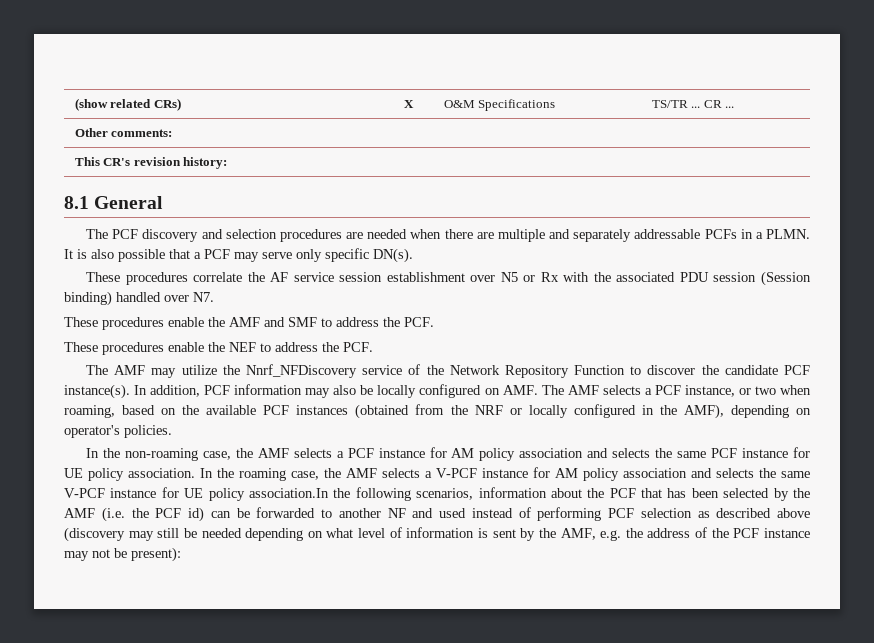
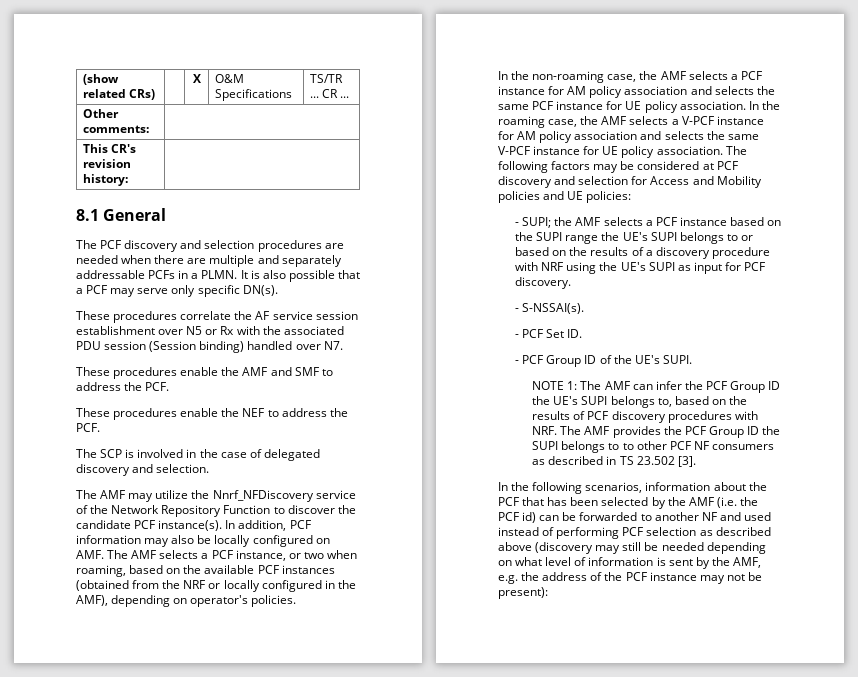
+ The SCP is involved in the case of delegated discovery and selection.
- In the roaming case, the AMF selects a V-PCF instance for AM policy association and selects the same V-PCF instance for UE policy association.In the following scenarios, information about the PCF that has been selected by the AMF (i.e. the PCF id) can be forwarded to another NF and used instead of performing PCF selection as described above (discovery may still be needed depending on what level of information is sent by the AMF, e.g. the address of the PCF instance may not be present):
+ In the roaming case, the AMF selects a V-PCF instance for AM policy association and selects the same V-PCF instance for UE policy association. The following factors may be considered at PCF discovery and selection for Access and Mobility policies and UE policies:
+ - SUPI; the AMF selects a PCF instance based on the SUPI range the UE's SUPI belongs to or based on the results of a discovery procedure with NRF using the UE's SUPI as input for PCF discovery.
+ - S-NSSAI(s).
+ - PCF Set ID.
+ - PCF Group ID of the UE's SUPI.
+ NOTE 1: The AMF can infer the PCF Group ID the UE's SUPI belongs to, based on the results of PCF discovery procedures with NRF. The AMF provides the PCF Group ID the SUPI belongs to to other PCF NF consumers as described in TS 23.502 [3].
+ In the following scenarios, information about the PCF that has been selected by the AMF (i.e. the PCF id) can be forwarded to another NF and used instead of performing PCF selection as described above (discovery may still be needed depending on what level of information is sent by the AMF, e.g. the address of the PCF instance may not be present):

